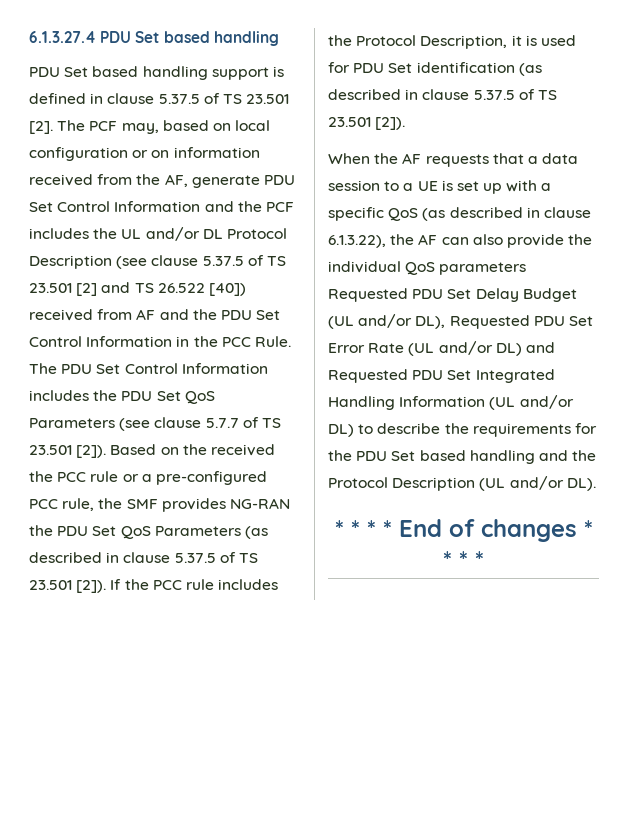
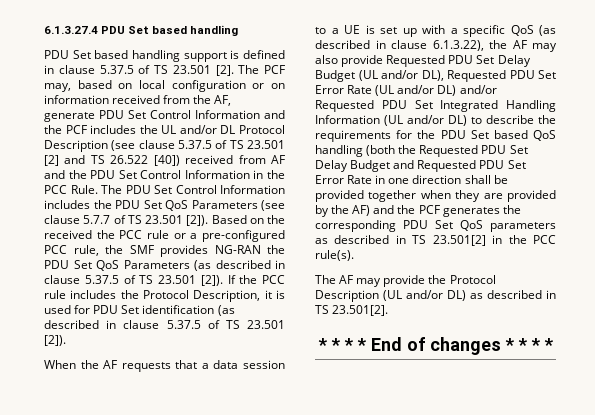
- When the AF requests that a data session to a UE is set up with a specific QoS (as described in clause 6.1.3.22), the AF can also provide the individual QoS parameters Requested PDU Set Delay Budget (UL and/or DL), Requested PDU Set Error Rate (UL and/or DL) and Requested PDU Set Integrated Handling Information (UL and/or DL) to describe the requirements for the PDU Set based handling and the Protocol Description (UL and/or DL).
+ When the AF requests that a data session to a UE is set up with a specific QoS (as described in clause 6.1.3.22), the AF may also provide Requested PDU Set Delay Budget (UL and/or DL), Requested PDU Set Error Rate (UL and/or DL) and/or Requested PDU Set Integrated Handling Information (UL and/or DL) to describe the requirements for the PDU Set based QoS handling (both the Requested PDU Set Delay Budget and Requested PDU Set Error Rate in one direction shall be provided together when they are provided by the AF) and the PCF generates the corresponding PDU Set QoS parameters as described in TS 23.501[2] in the PCC rule(s).
+ The AF may provide the Protocol Description (UL and/or DL) as described in TS 23.501[2].

